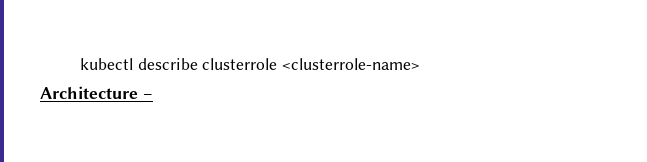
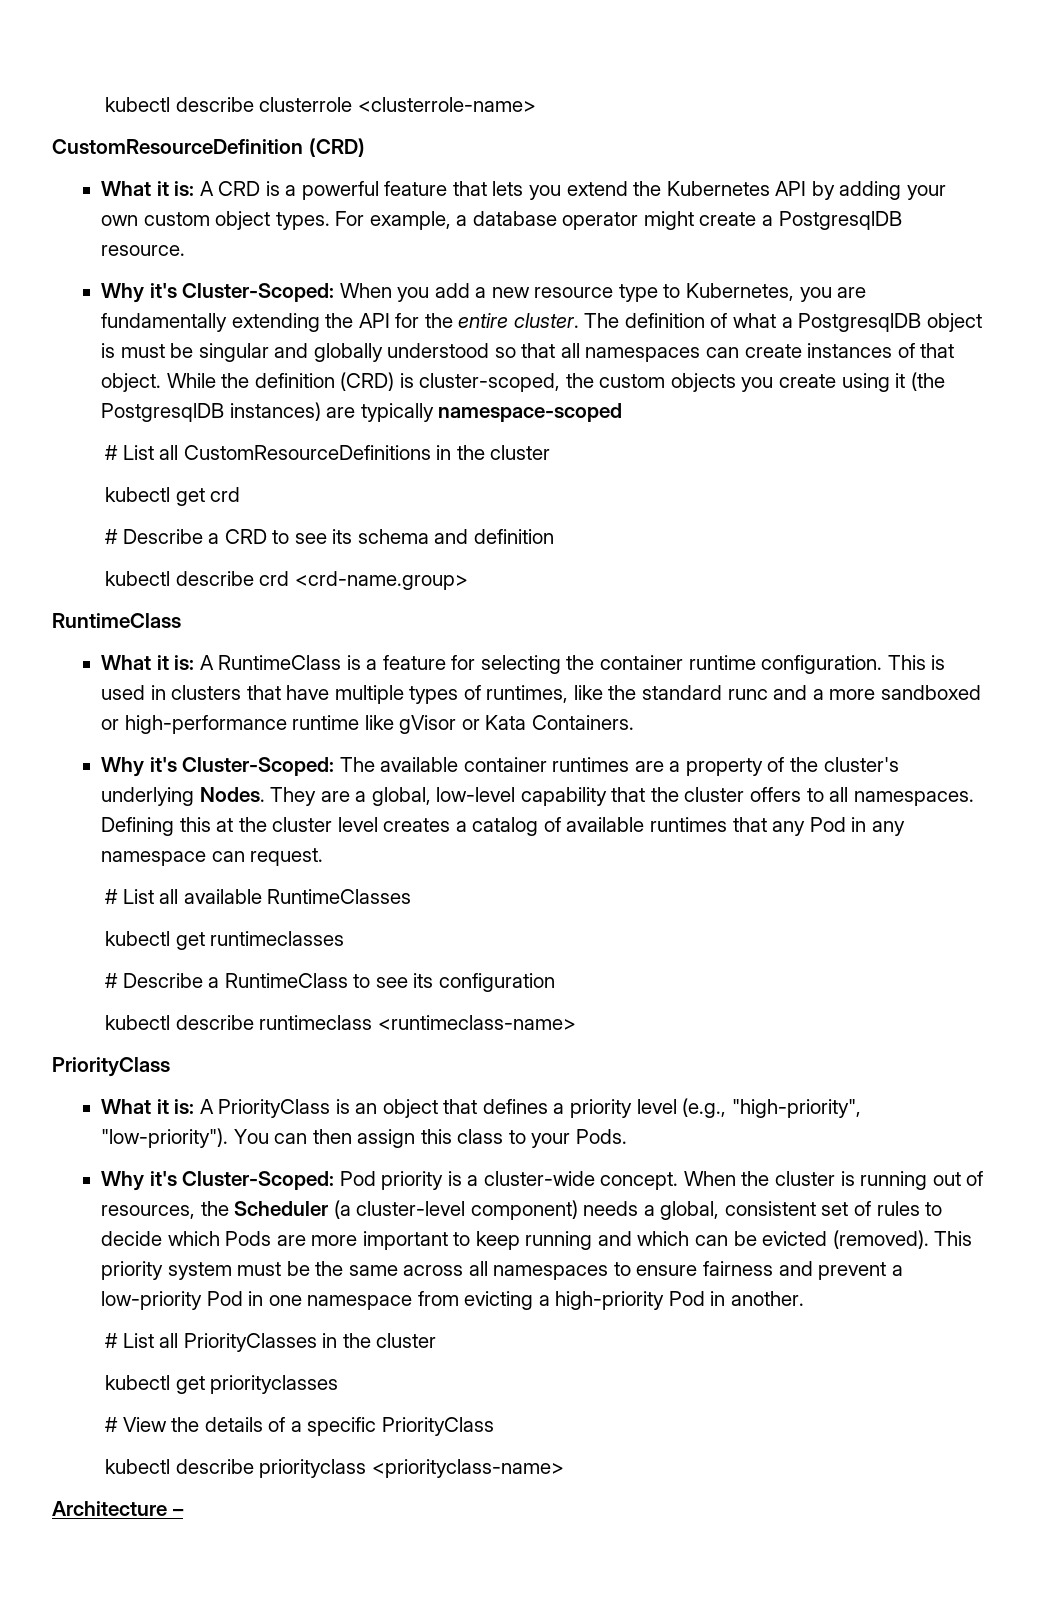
+ CustomResourceDefinition (CRD)
+ What it is: A CRD is a powerful feature that lets you extend the Kubernetes API by adding your own custom object types. For example, a database operator might create a PostgresqlDB resource.
+ Why it's Cluster-Scoped: When you add a new resource type to Kubernetes, you are fundamentally extending the API for the entire cluster. The definition of what a PostgresqlDB object is must be singular and globally understood so that all namespaces can create instances of that object. While the definition (CRD) is cluster-scoped, the custom objects you create using it (the PostgresqlDB instances) are typically namespace-scoped
+ # List all CustomResourceDefinitions in the cluster
+ kubectl get crd
+ # Describe a CRD to see its schema and definition
+ kubectl describe crd <crd-name.group>
+ RuntimeClass
+ What it is: A RuntimeClass is a feature for selecting the container runtime configuration. This is used in clusters that have multiple types of runtimes, like the standard runc and a more sandboxed or high-performance runtime like gVisor or Kata Containers.
+ Why it's Cluster-Scoped: The available container runtimes are a property of the cluster's underlying Nodes. They are a global, low-level capability that the cluster offers to all namespaces. Defining this at the cluster level creates a catalog of available runtimes that any Pod in any namespace can request.
+ # List all available RuntimeClasses
+ kubectl get runtimeclasses
+ # Describe a RuntimeClass to see its configuration
+ kubectl describe runtimeclass <runtimeclass-name>
+ PriorityClass
+ What it is: A PriorityClass is an object that defines a priority level (e.g., "high-priority", "low-priority"). You can then assign this class to your Pods.
+ Why it's Cluster-Scoped: Pod priority is a cluster-wide concept. When the cluster is running out of resources, the Scheduler (a cluster-level component) needs a global, consistent set of rules to decide which Pods are more important to keep running and which can be evicted (removed). This priority system must be the same across all namespaces to ensure fairness and prevent a low-priority Pod in one namespace from evicting a high-priority Pod in another.
+ # List all PriorityClasses in the cluster
+ kubectl get priorityclasses
+ # View the details of a specific PriorityClass
+ kubectl describe priorityclass <priorityclass-name>

